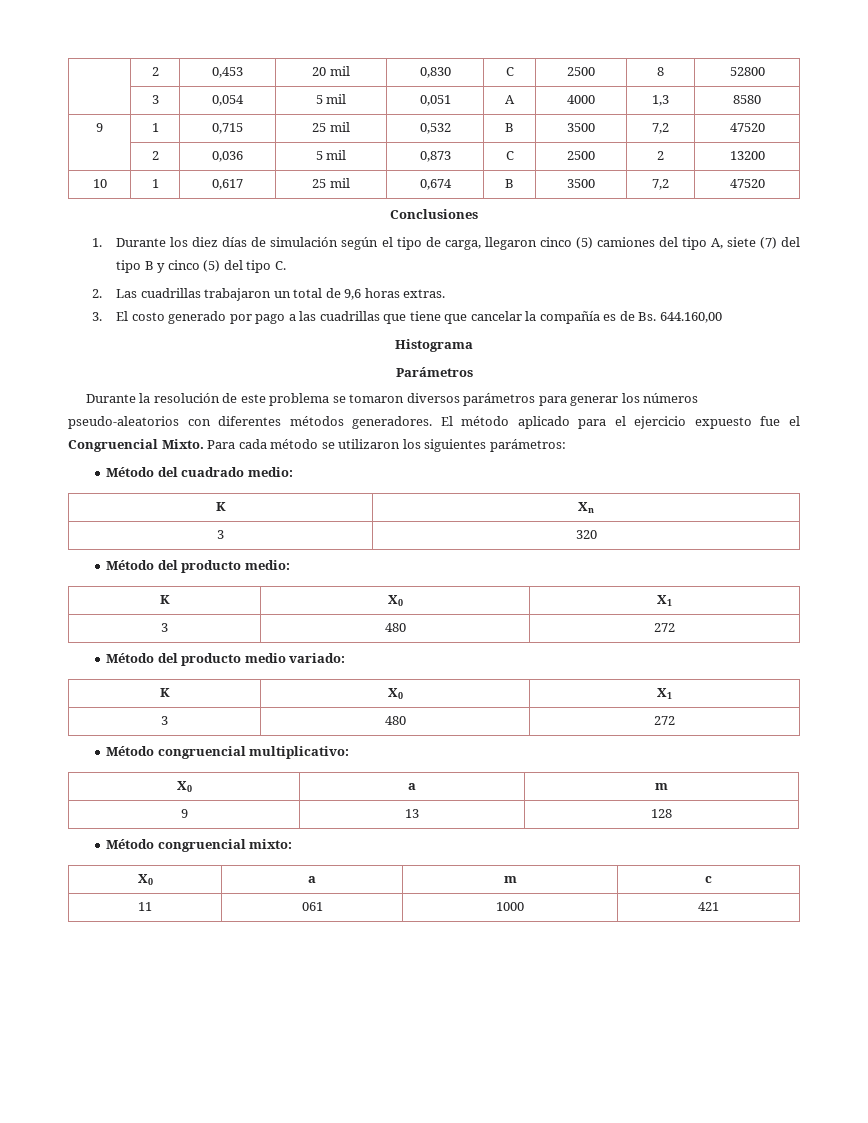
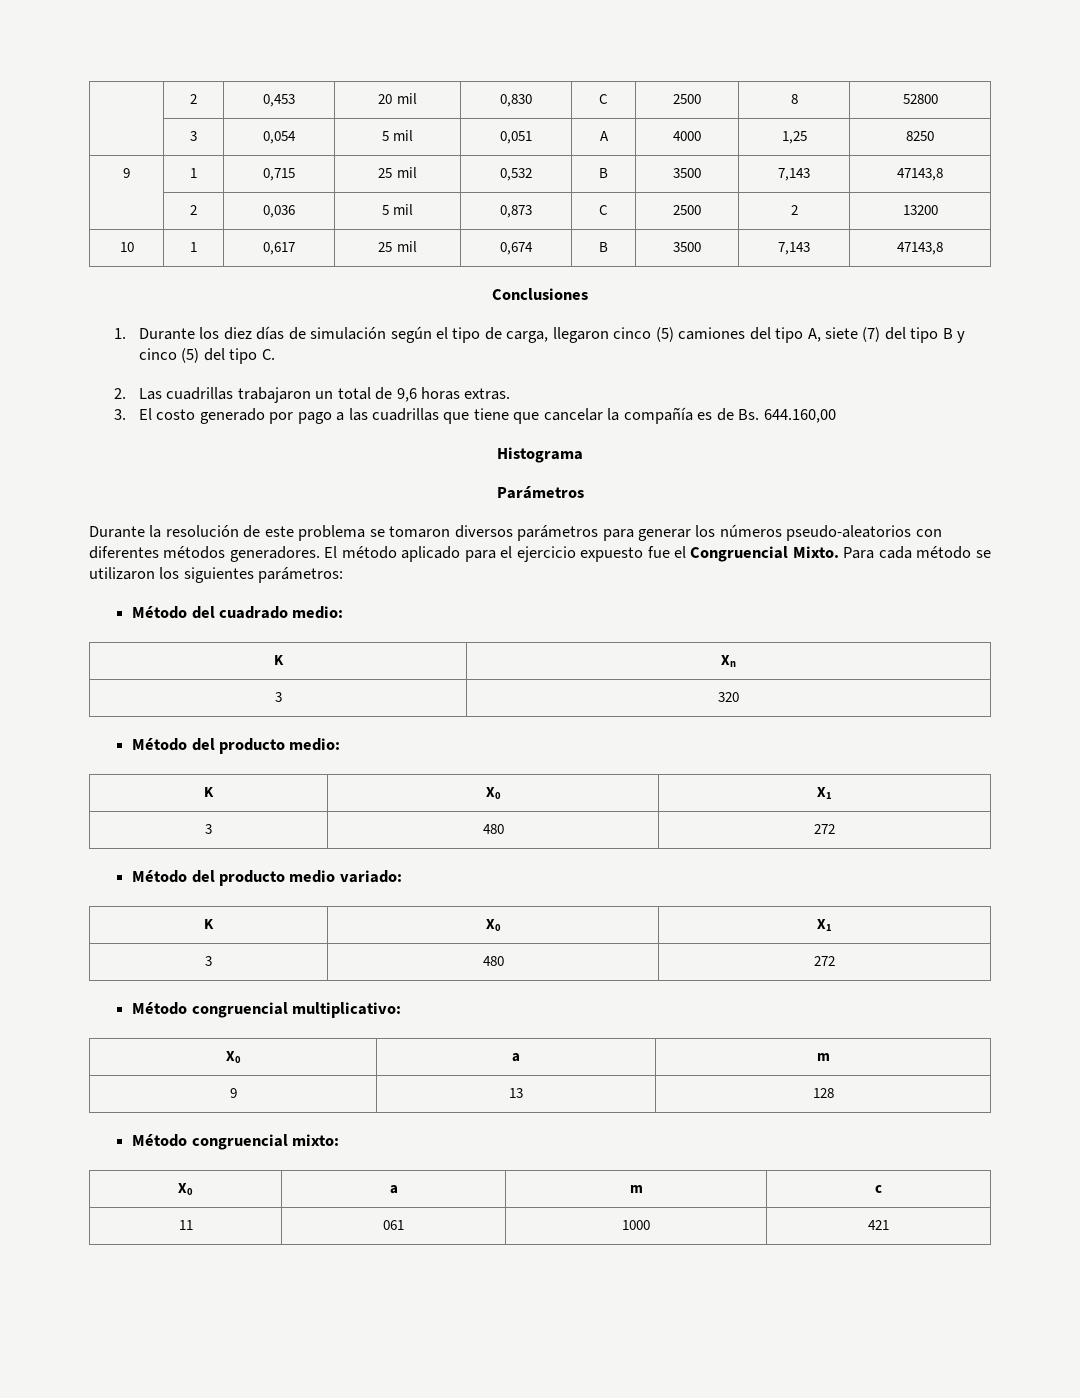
- | 3 | 0,054 | 5 mil | 0,051 | A | 4000 | 1,3 | 8580
+ | 3 | 0,054 | 5 mil | 0,051 | A | 4000 | 1,25 | 8250
- 9 | 1 | 0,715 | 25 mil | 0,532 | B | 3500 | 7,2 | 47520
+ 9 | 1 | 0,715 | 25 mil | 0,532 | B | 3500 | 7,143 | 47143,8
- 10 | 1 | 0,617 | 25 mil | 0,674 | B | 3500 | 7,2 | 47520
+ 10 | 1 | 0,617 | 25 mil | 0,674 | B | 3500 | 7,143 | 47143,8

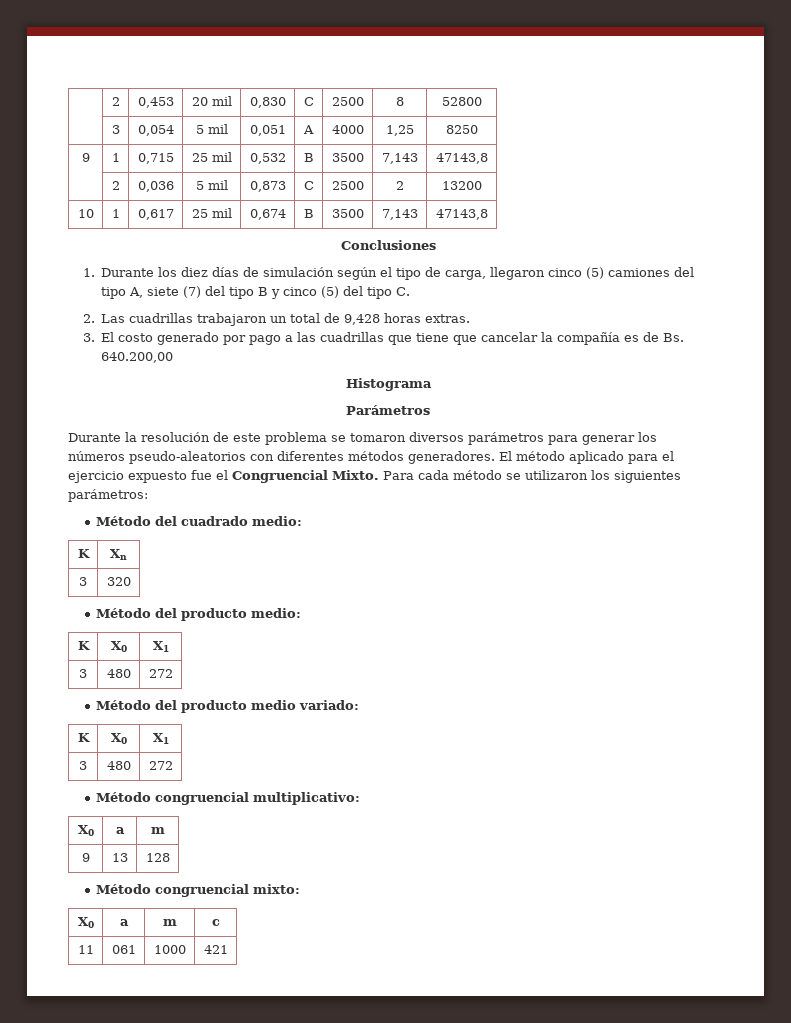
- 2. Las cuadrillas trabajaron un total de 9,6 horas extras.
+ 2. Las cuadrillas trabajaron un total de 9,428 horas extras.
- 3. El costo generado por pago a las cuadrillas que tiene que cancelar la compañía es de Bs. 644.160,00
+ 3. El costo generado por pago a las cuadrillas que tiene que cancelar la compañía es de Bs. 640.200,00

